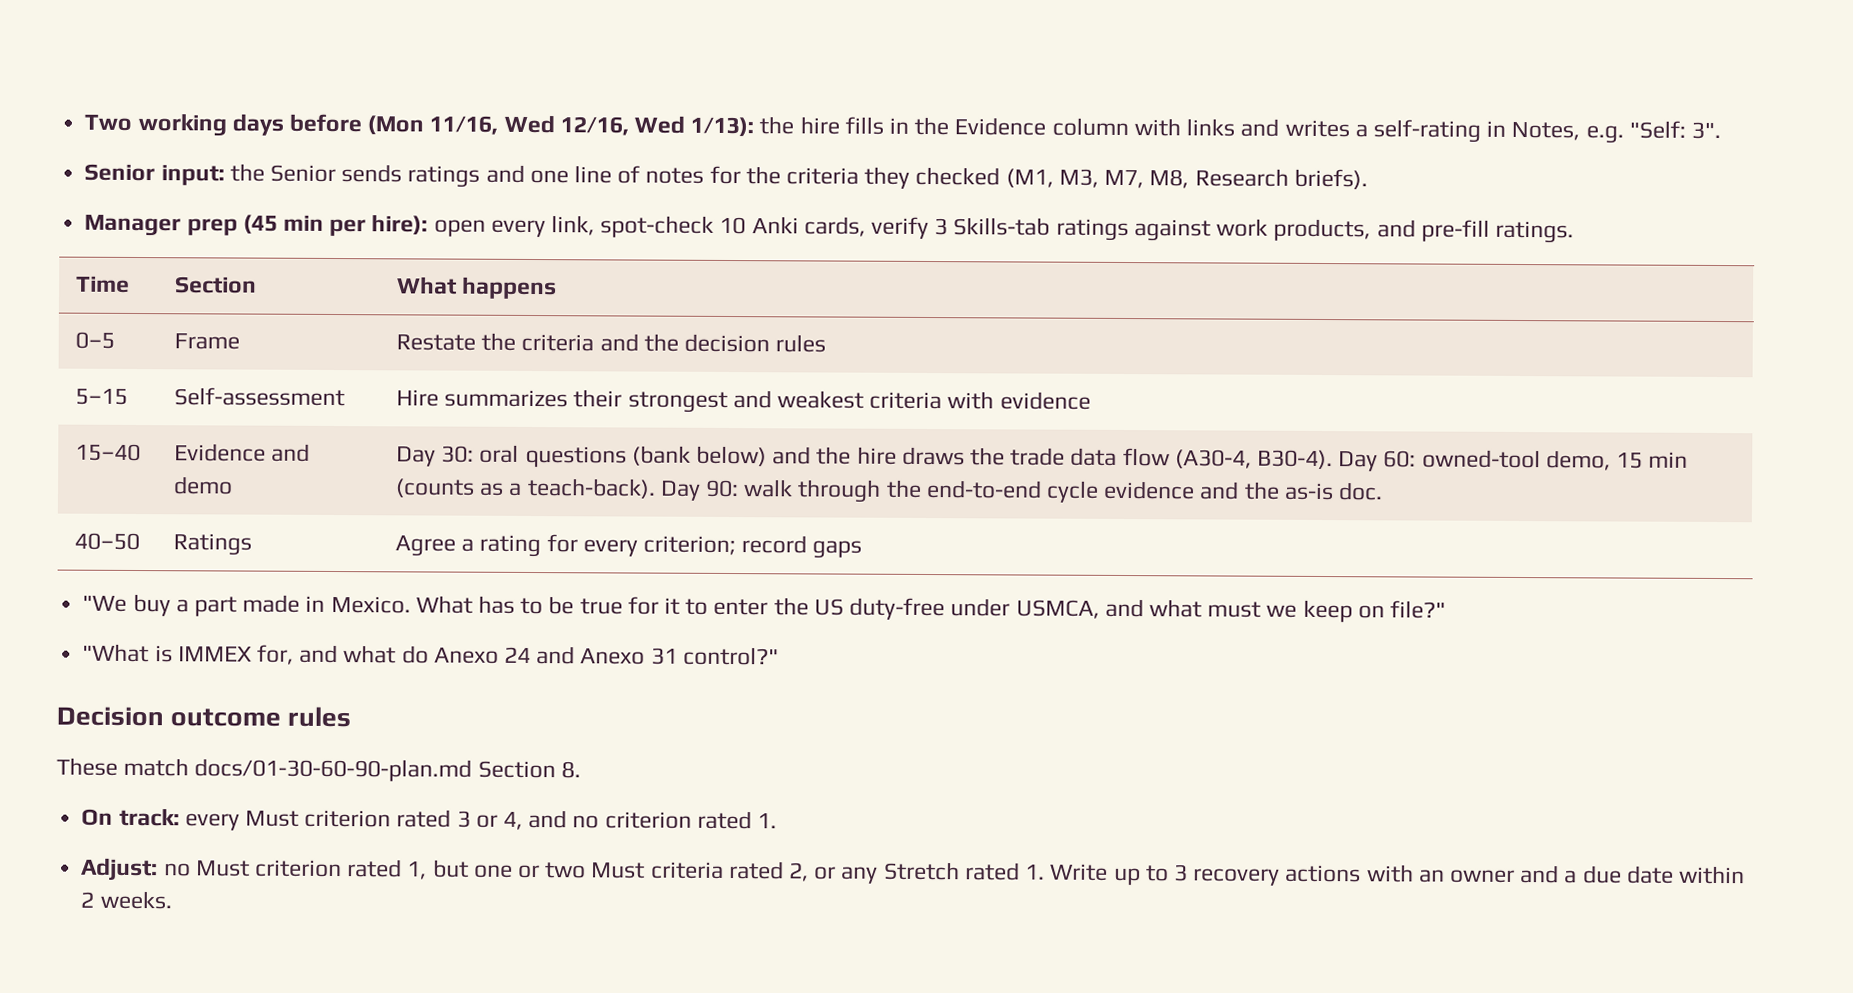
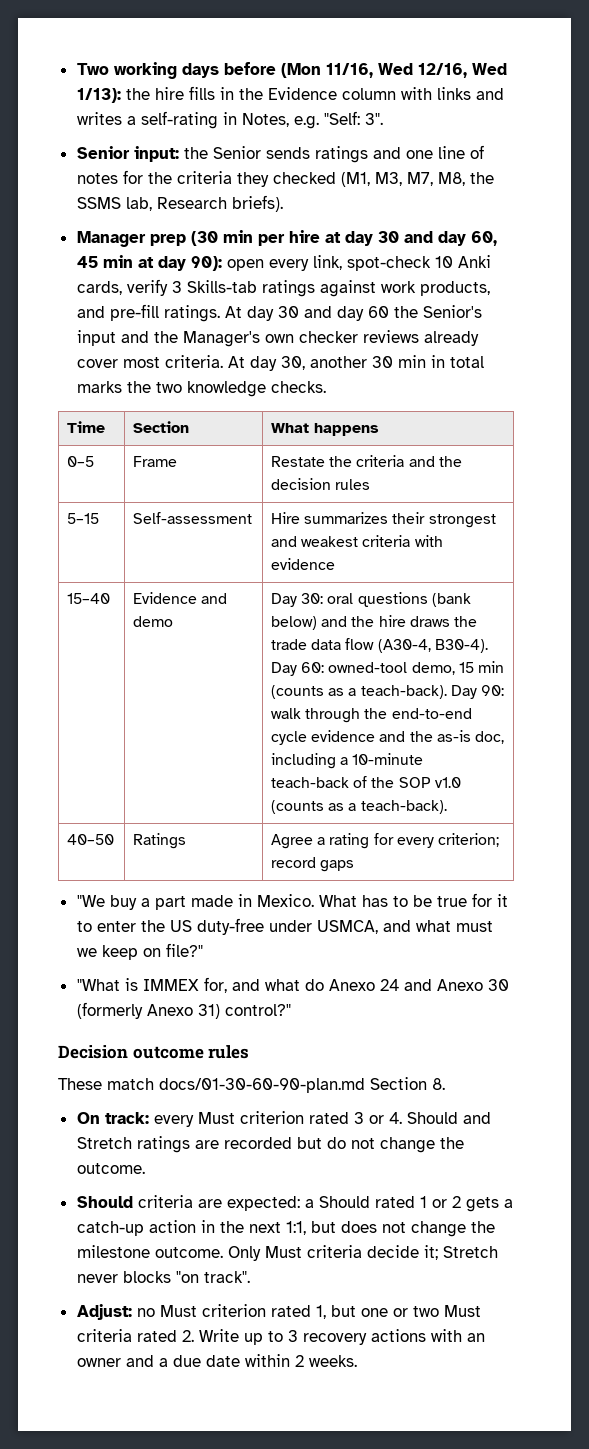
- Senior input: the Senior sends ratings and one line of notes for the criteria they checked (M1, M3, M7, M8, Research briefs).
+ Senior input: the Senior sends ratings and one line of notes for the criteria they checked (M1, M3, M7, M8, the SSMS lab, Research briefs).
- Manager prep (45 min per hire): open every link, spot-check 10 Anki cards, verify 3 Skills-tab ratings against work products, and pre-fill ratings.
+ Manager prep (30 min per hire at day 30 and day 60, 45 min at day 90): open every link, spot-check 10 Anki cards, verify 3 Skills-tab ratings against work products, and pre-fill ratings. At day 30 and day 60 the Senior's input and the Manager's own checker reviews already cover most criteria. At day 30, another 30 min in total marks the two knowledge checks.
- Day 90: walk through the end-to-end cycle evidence and the as-is doc.
+ Day 90: walk through the end-to-end cycle evidence and the as-is doc, including a 10-minute teach-back of the SOP v1.0 (counts as a teach-back).
- "What is IMMEX for, and what do Anexo 24 and Anexo 31 control?"
+ "What is IMMEX for, and what do Anexo 24 and Anexo 30 (formerly Anexo 31) control?"
- On track: every Must criterion rated 3 or 4, and no criterion rated 1.
+ On track: every Must criterion rated 3 or 4. Should and Stretch ratings are recorded but do not change the outcome.
+ Should criteria are expected: a Should rated 1 or 2 gets a catch-up action in the next 1:1, but does not change the milestone outcome. Only Must criteria decide it; Stretch never blocks "on track".
- Adjust: no Must criterion rated 1, but one or two Must criteria rated 2, or any Stretch rated 1. Write up to 3 recovery actions with an owner and a due date within 2 weeks.
+ Adjust: no Must criterion rated 1, but one or two Must criteria rated 2. Write up to 3 recovery actions with an owner and a due date within 2 weeks.

